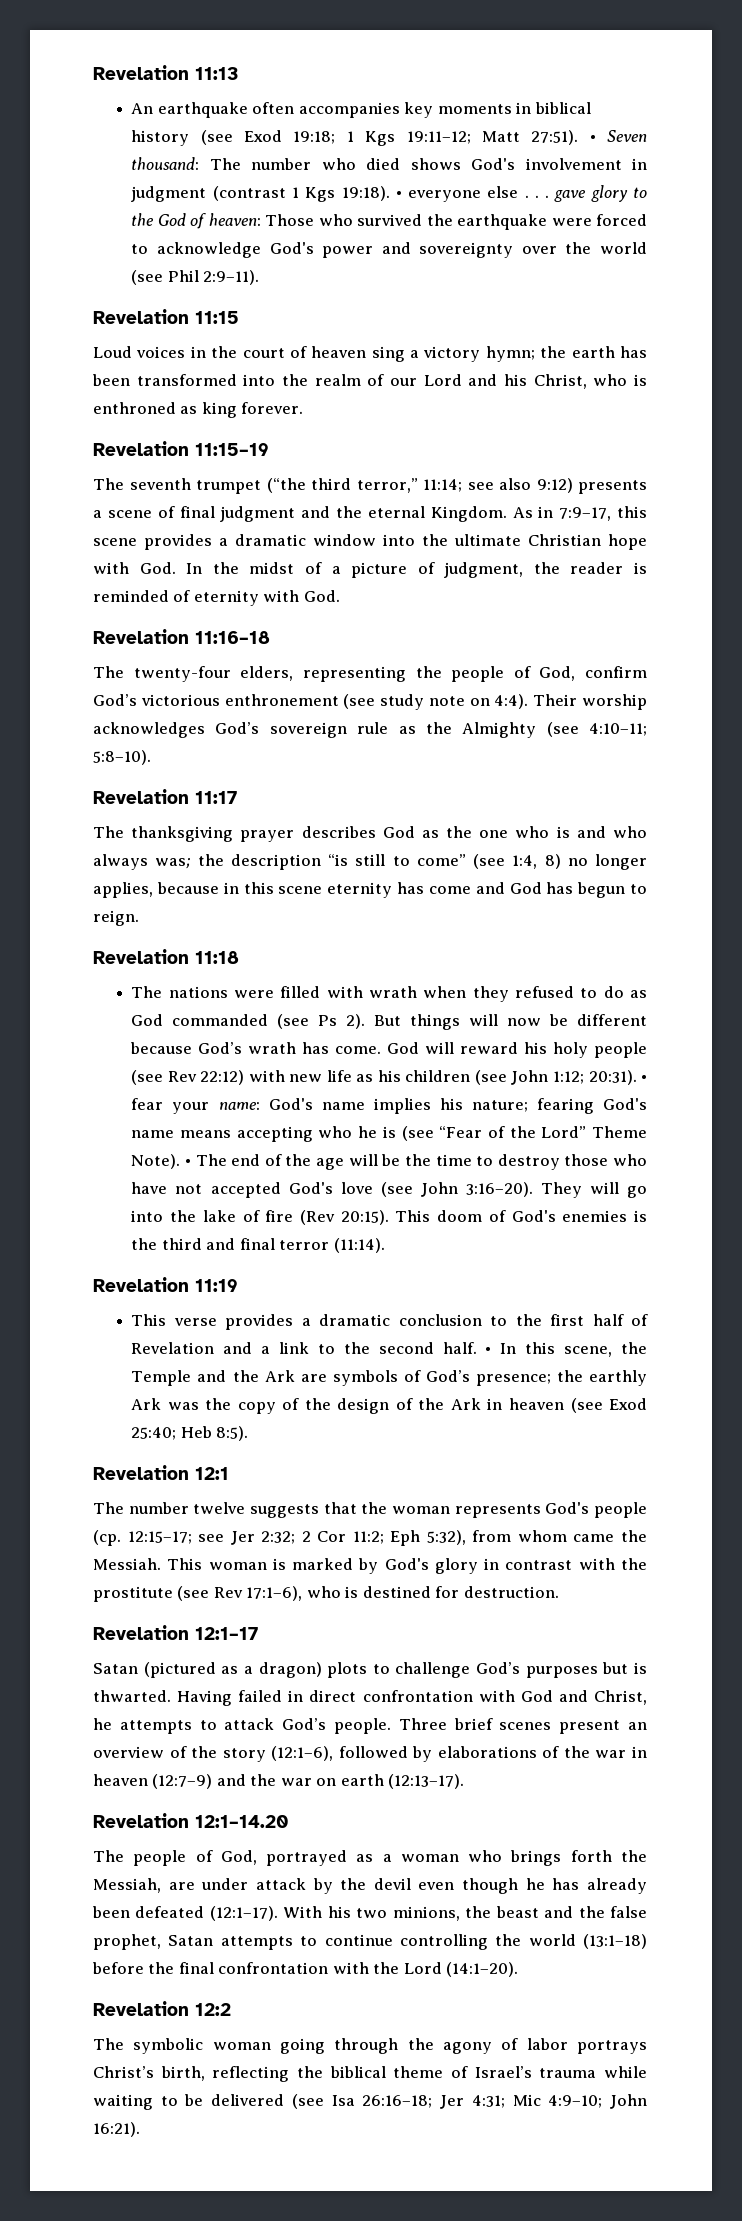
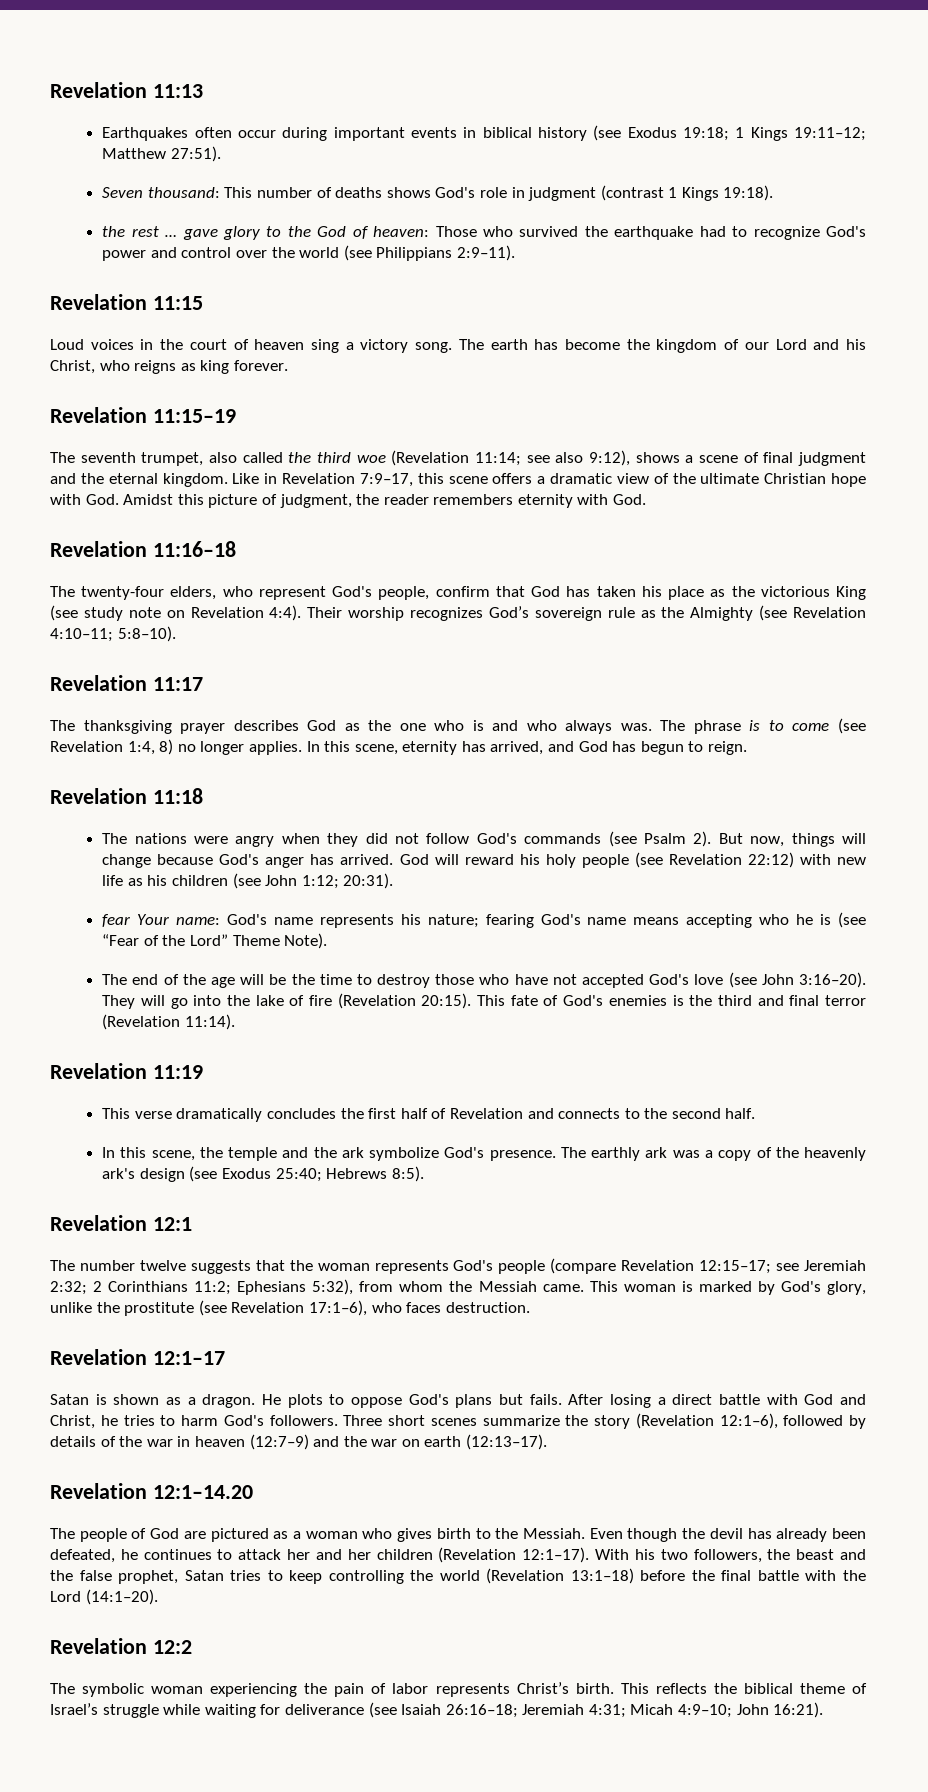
- An earthquake often accompanies key moments in biblical history (see Exod 19:18; 1 Kgs 19:11–12; Matt 27:51). • Seven thousand: The number who died shows God's involvement in judgment (contrast 1 Kgs 19:18). • everyone else . . . gave glory to the God of heaven: Those who survived the earthquake were forced to acknowledge God's power and sovereignty over the world (see Phil 2:9–11).
+ Earthquakes often occur during important events in biblical history (see Exodus 19:18; 1 Kings 19:11–12; Matthew 27:51).
+ Seven thousand: This number of deaths shows God's role in judgment (contrast 1 Kings 19:18).
+ the rest … gave glory to the God of heaven: Those who survived the earthquake had to recognize God's power and control over the world (see Philippians 2:9–11).
- Loud voices in the court of heaven sing a victory hymn; the earth has been transformed into the realm of our Lord and his Christ, who is enthroned as king forever.
+ Loud voices in the court of heaven sing a victory song. The earth has become the kingdom of our Lord and his Christ, who reigns as king forever.
- The seventh trumpet (“the third terror,” 11:14; see also 9:12) presents a scene of final judgment and the eternal Kingdom. As in 7:9–17, this scene provides a dramatic window into the ultimate Christian hope with God. In the midst of a picture of judgment, the reader is reminded of eternity with God.
+ The seventh trumpet, also called the third woe (Revelation 11:14; see also 9:12), shows a scene of final judgment and the eternal kingdom. Like in Revelation 7:9–17, this scene offers a dramatic view of the ultimate Christian hope with God. Amidst this picture of judgment, the reader remembers eternity with God.
- The twenty-four elders, representing the people of God, confirm God’s victorious enthronement (see study note on 4:4).
+ The twenty-four elders, who represent God's people, confirm that God has taken his place as the victorious King (see study note on Revelation 4:4).
- Their worship acknowledges God’s sovereign rule as the Almighty (see 4:10–11; 5:8–10).
+ Their worship recognizes God’s sovereign rule as the Almighty (see Revelation 4:10–11; 5:8–10).
- The thanksgiving prayer describes God as the one who is and who always was; the description “is still to come” (see 1:4, 8) no longer applies, because in this scene eternity has come and God has begun to reign.
+ The thanksgiving prayer describes God as the one who is and who always was. The phrase is to come (see Revelation 1:4, 8) no longer applies. In this scene, eternity has arrived, and God has begun to reign.
- The nations were filled with wrath when they refused to do as God commanded (see Ps 2).
+ The nations were angry when they did not follow God's commands (see Psalm 2).
- But things will now be different because God’s wrath has come.
+ But now, things will change because God's anger has arrived.
- God will reward his holy people (see Rev 22:12) with new life as his children (see John 1:12; 20:31). • fear your name: God's name implies his nature; fearing God's name means accepting who he is (see “Fear of the Lord” Theme Note). • The end of the age will be the time to destroy those who have not accepted God's love (see John 3:16–20).
+ God will reward his holy people (see Revelation 22:12) with new life as his children (see John 1:12; 20:31).
+ fear Your name: God's name represents his nature; fearing God's name means accepting who he is (see “Fear of the Lord” Theme Note).
+ The end of the age will be the time to destroy those who have not accepted God's love (see John 3:16–20).
- They will go into the lake of fire (Rev 20:15).
+ They will go into the lake of fire (Revelation 20:15).
- This doom of God's enemies is the third and final terror (11:14).
+ This fate of God's enemies is the third and final terror (Revelation 11:14).
- This verse provides a dramatic conclusion to the first half of Revelation and a link to the second half. • In this scene, the Temple and the Ark are symbols of God’s presence; the earthly Ark was the copy of the design of the Ark in heaven (see Exod 25:40; Heb 8:5).
+ This verse dramatically concludes the first half of Revelation and connects to the second half.
+ In this scene, the temple and the ark symbolize God's presence. The earthly ark was a copy of the heavenly ark's design (see Exodus 25:40; Hebrews 8:5).
- The number twelve suggests that the woman represents God's people (cp. 12:15–17; see Jer 2:32; 2 Cor 11:2; Eph 5:32), from whom came the Messiah.
+ The number twelve suggests that the woman represents God's people (compare Revelation 12:15–17; see Jeremiah 2:32; 2 Corinthians 11:2; Ephesians 5:32), from whom the Messiah came.
- This woman is marked by God's glory in contrast with the prostitute (see Rev 17:1–6), who is destined for destruction.
+ This woman is marked by God's glory, unlike the prostitute (see Revelation 17:1–6), who faces destruction.
- Satan (pictured as a dragon) plots to challenge God’s purposes but is thwarted. Having failed in direct confrontation with God and Christ, he attempts to attack God’s people. Three brief scenes present an overview of the story (12:1–6), followed by elaborations of the war in heaven (12:7–9) and the war on earth (12:13–17).
+ Satan is shown as a dragon. He plots to oppose God's plans but fails. After losing a direct battle with God and Christ, he tries to harm God's followers. Three short scenes summarize the story (Revelation 12:1–6), followed by details of the war in heaven (12:7–9) and the war on earth (12:13–17).
- The people of God, portrayed as a woman who brings forth the Messiah, are under attack by the devil even though he has already been defeated (12:1–17).
+ The people of God are pictured as a woman who gives birth to the Messiah. Even though the devil has already been defeated, he continues to attack her and her children (Revelation 12:1–17).
- With his two minions, the beast and the false prophet, Satan attempts to continue controlling the world (13:1–18) before the final confrontation with the Lord (14:1–20).
+ With his two followers, the beast and the false prophet, Satan tries to keep controlling the world (Revelation 13:1–18) before the final battle with the Lord (14:1–20).
- The symbolic woman going through the agony of labor portrays Christ’s birth, reflecting the biblical theme of Israel’s trauma while waiting to be delivered (see Isa 26:16–18; Jer 4:31; Mic 4:9–10; John 16:21).
+ The symbolic woman experiencing the pain of labor represents Christ’s birth. This reflects the biblical theme of Israel’s struggle while waiting for deliverance (see Isaiah 26:16–18; Jeremiah 4:31; Micah 4:9–10; John 16:21).

